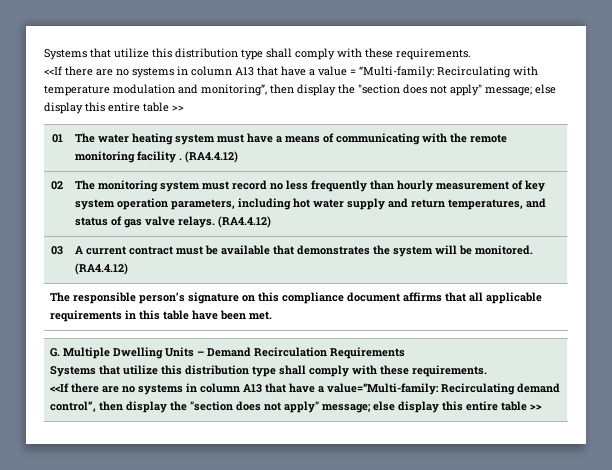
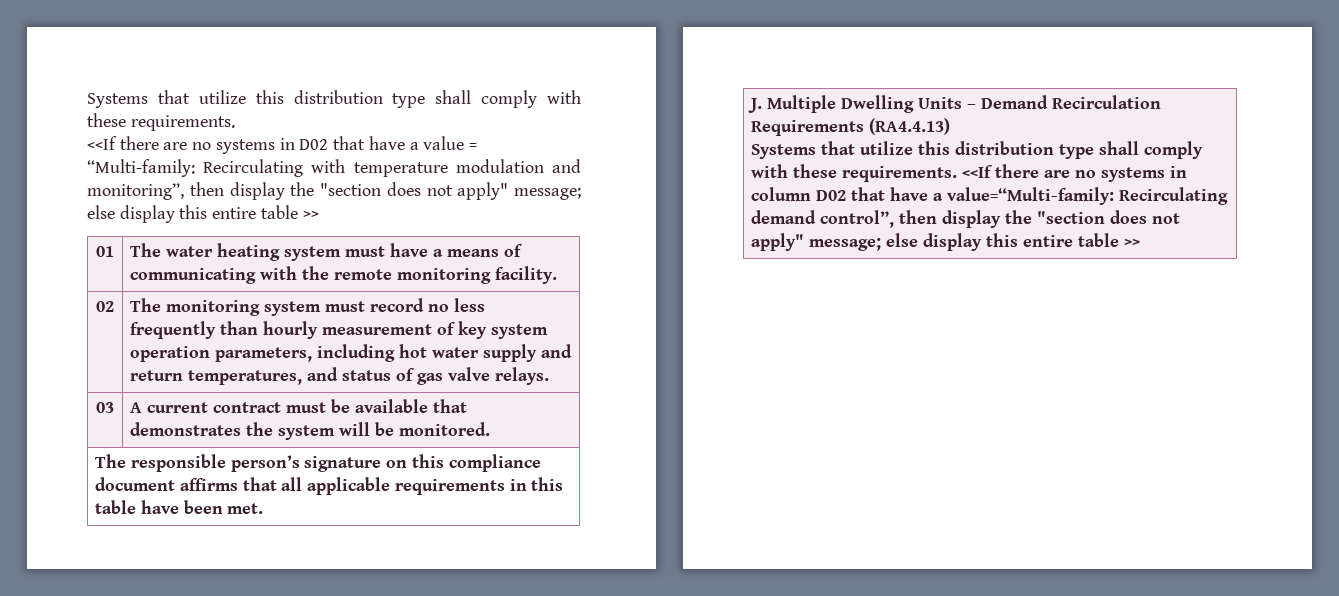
- <<If there are no systems in column A13 that have a value = “Multi-family: Recirculating with temperature modulation and monitoring”, then display the "section does not apply" message; else display this entire table >>
+ <<If there are no systems in D02 that have a value = “Multi-family: Recirculating with temperature modulation and monitoring”, then display the "section does not apply" message; else display this entire table >>
- 01 | The water heating system must have a means of communicating with the remote monitoring facility . (RA4.4.12)
+ 01 | The water heating system must have a means of communicating with the remote monitoring facility.
- 02 | The monitoring system must record no less frequently than hourly measurement of key system operation parameters, including hot water supply and return temperatures, and status of gas valve relays. (RA4.4.12)
+ 02 | The monitoring system must record no less frequently than hourly measurement of key system operation parameters, including hot water supply and return temperatures, and status of gas valve relays.
- 03 | A current contract must be available that demonstrates the system will be monitored. (RA4.4.12)
+ 03 | A current contract must be available that demonstrates the system will be monitored.
- G. Multiple Dwelling Units – Demand Recirculation Requirements
- Systems that utilize this distribution type shall comply with these requirements.
- <<If there are no systems in column A13 that have a value=“Multi-family: Recirculating demand control”, then display the "section does not apply" message; else display this entire table >>
+ J. Multiple Dwelling Units – Demand Recirculation Requirements (RA4.4.13)
+ Systems that utilize this distribution type shall comply with these requirements. <<If there are no systems in column D02 that have a value=“Multi-family: Recirculating demand control”, then display the "section does not apply" message; else display this entire table >>

